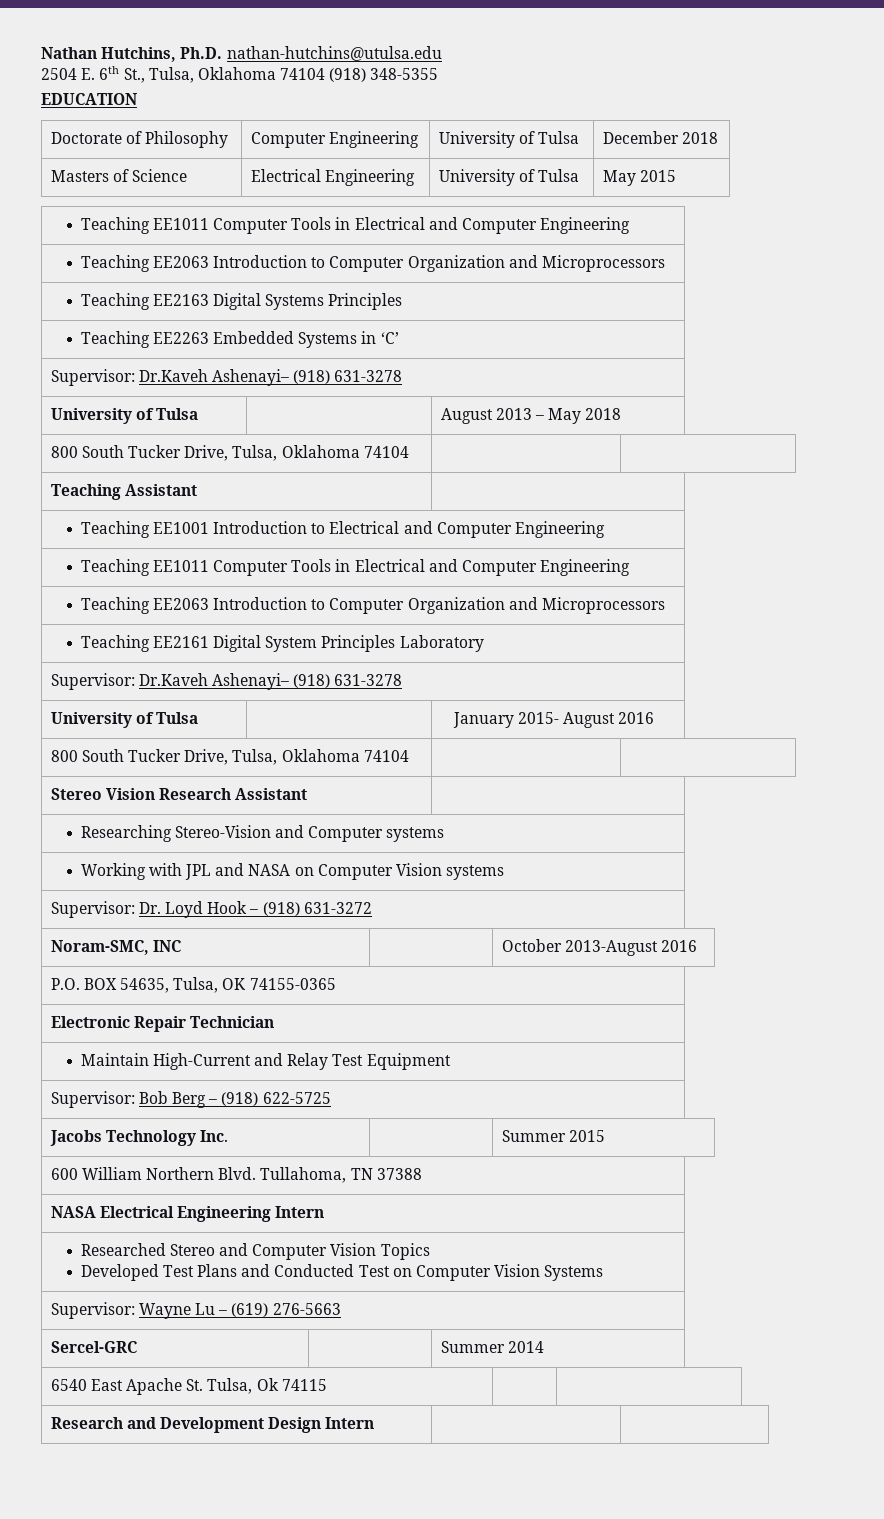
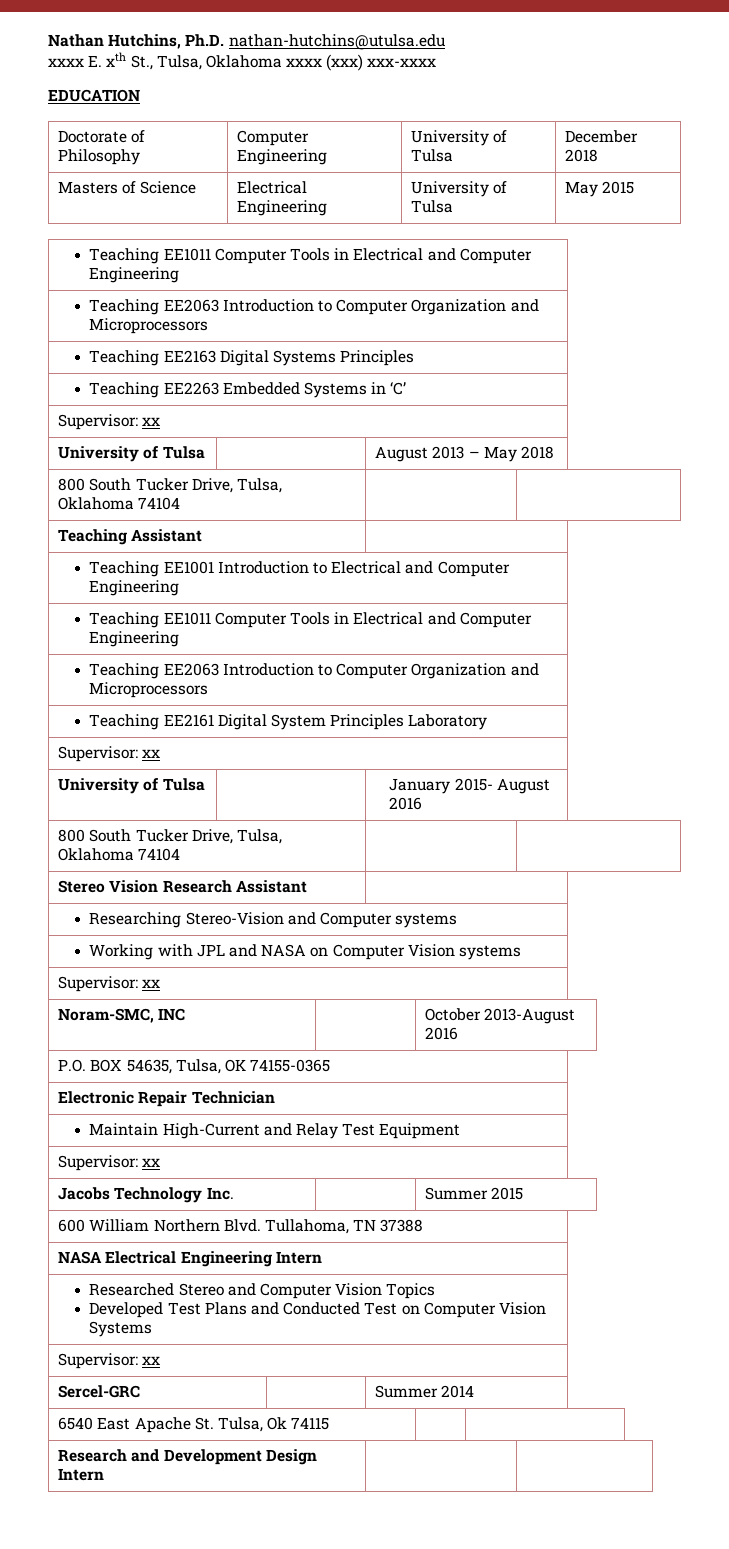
- 2504 E. 6th St., Tulsa, Oklahoma 74104 (918) 348-5355
+ xxxx E. xth St., Tulsa, Oklahoma xxxx (xxx) xxx-xxxx
  Teaching EE2263 Embedded Systems in ‘C’
- Supervisor: Dr.Kaveh Ashenayi– (918) 631-3278
+ Supervisor: xx
  Teaching EE2161 Digital System Principles Laboratory
- Supervisor: Dr.Kaveh Ashenayi– (918) 631-3278
+ Supervisor: xx
  Working with JPL and NASA on Computer Vision systems
- Supervisor: Dr. Loyd Hook – (918) 631-3272
+ Supervisor: xx
  Maintain High-Current and Relay Test Equipment
- Supervisor: Bob Berg – (918) 622-5725
+ Supervisor: xx
  Researched Stereo and Computer Vision Topics
  Developed Test Plans and Conducted Test on Computer Vision Systems
- Supervisor: Wayne Lu – (619) 276-5663
+ Supervisor: xx

